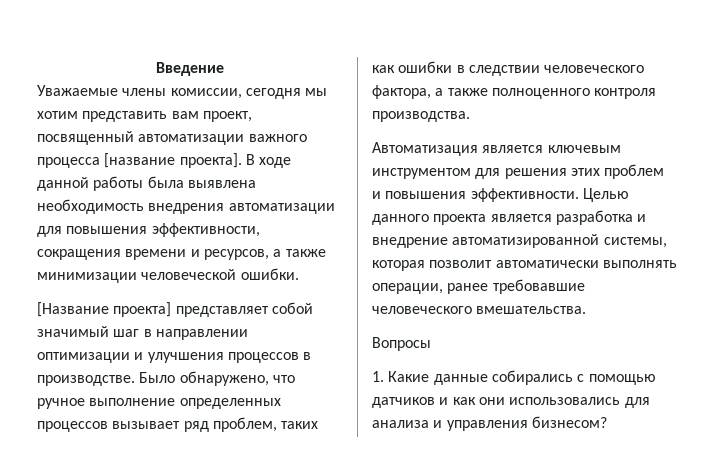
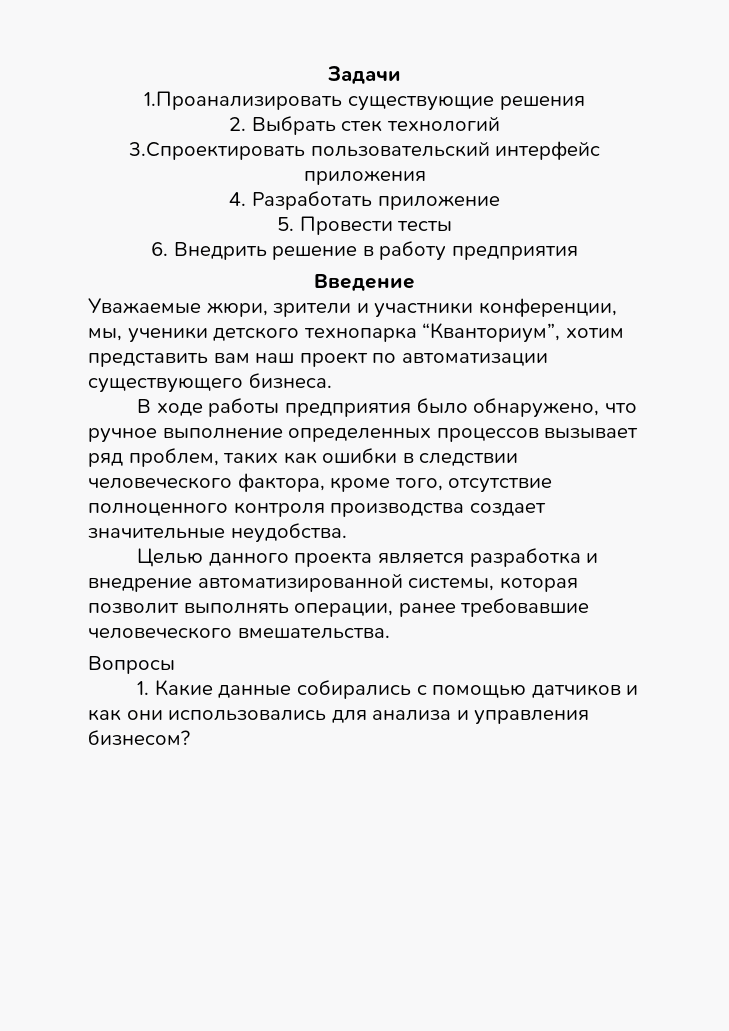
+ Задачи
+ 1.Проанализировать существующие решения
+ 2. Выбрать стек технологий
+ 3.Спроектировать пользовательский интерфейс приложения
+ 4. Разработать приложение
+ 5. Провести тесты
+ 6. Внедрить решение в работу предприятия
  Введение
- Уважаемые члены комиссии, сегодня мы хотим представить вам проект, посвященный автоматизации важного процесса [название проекта]. В ходе данной работы была выявлена необходимость внедрения автоматизации для повышения эффективности, сокращения времени и ресурсов, а также минимизации человеческой ошибки.
- [Название проекта] представляет собой значимый шаг в направлении оптимизации и улучшения процессов в производстве. Было обнаружено, что ручное выполнение определенных процессов вызывает ряд проблем, таких как ошибки в следствии человеческого фактора, а также полноценного контроля производства.
- Автоматизация является ключевым инструментом для решения этих проблем и повышения эффективности. Целью данного проекта является разработка и внедрение автоматизированной системы, которая позволит автоматически выполнять операции, ранее требовавшие человеческого вмешательства.
+ Уважаемые жюри, зрители и участники конференции, мы, ученики детского технопарка “Кванториум”, хотим представить вам наш проект по автоматизации существующего бизнеса.
+ В ходе работы предприятия было обнаружено, что ручное выполнение определенных процессов вызывает ряд проблем, таких как ошибки в следствии человеческого фактора, кроме того, отсутствие полноценного контроля производства создает значительные неудобства.
+ Целью данного проекта является разработка и внедрение автоматизированной системы, которая позволит выполнять операции, ранее требовавшие человеческого вмешательства.

